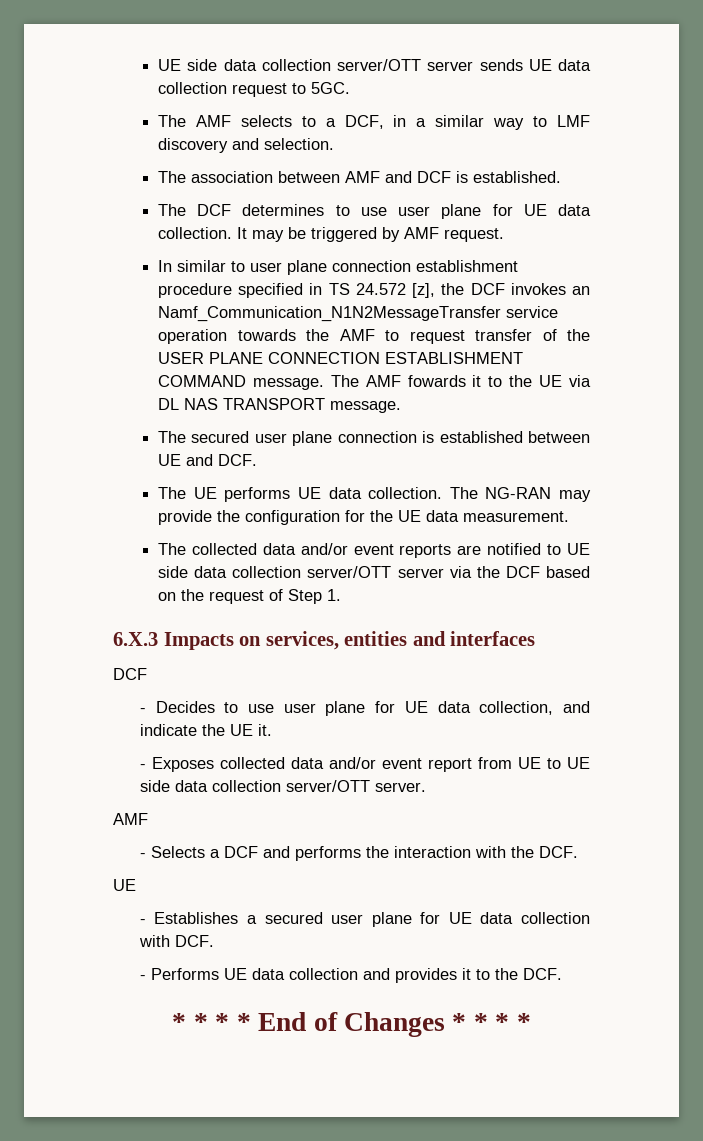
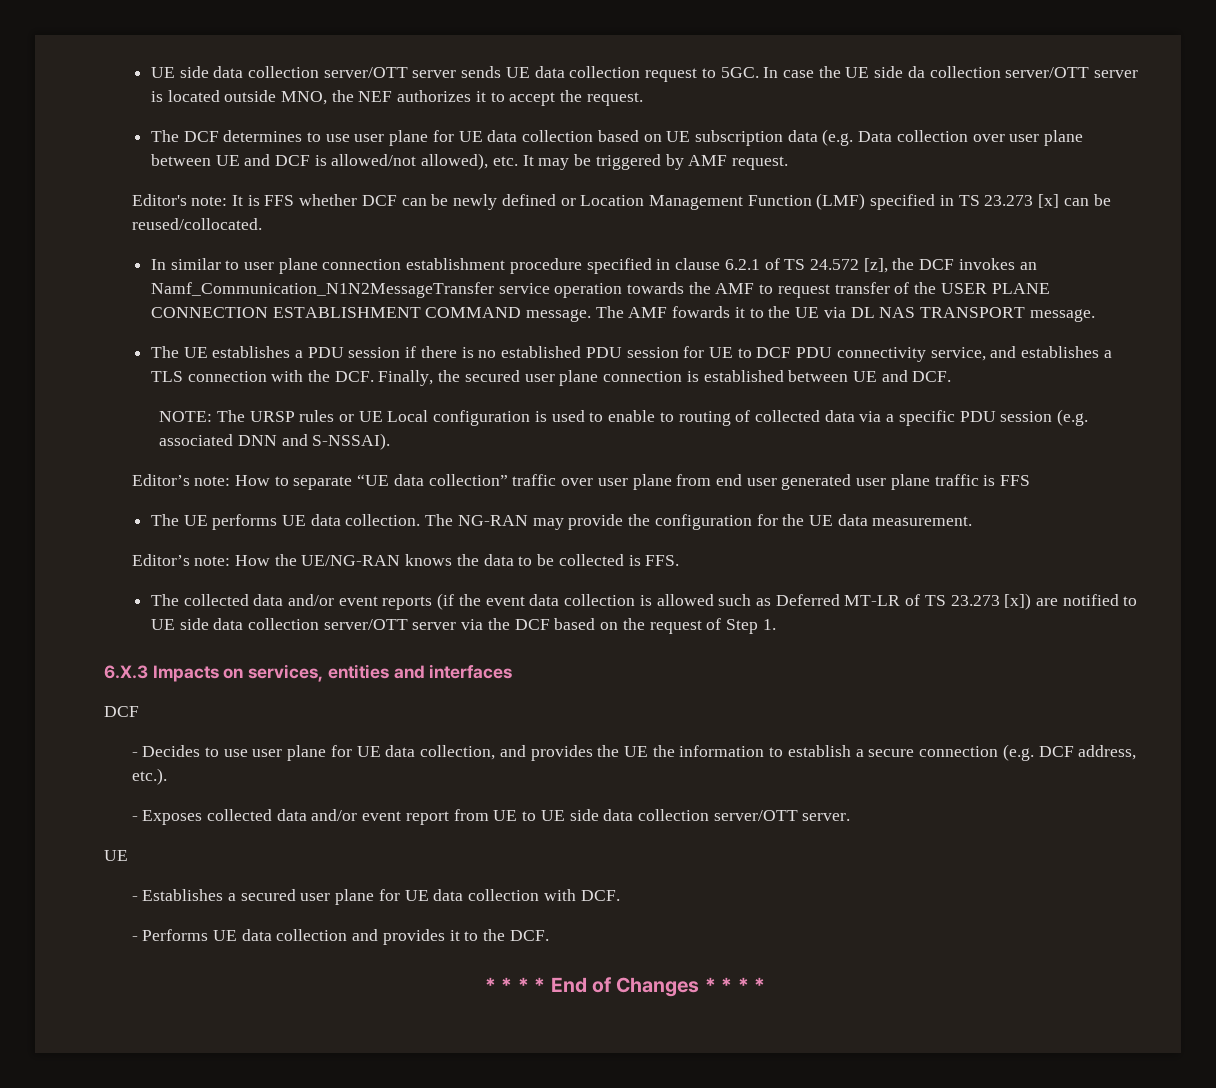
- UE side data collection server/OTT server sends UE data collection request to 5GC.
- The AMF selects to a DCF, in a similar way to LMF discovery and selection.
- The association between AMF and DCF is established.
+ UE side data collection server/OTT server sends UE data collection request to 5GC. In case the UE side da collection server/OTT server is located outside MNO, the NEF authorizes it to accept the request.
- The DCF determines to use user plane for UE data collection. It may be triggered by AMF request.
+ The DCF determines to use user plane for UE data collection based on UE subscription data (e.g. Data collection over user plane between UE and DCF is allowed/not allowed), etc. It may be triggered by AMF request.
+ Editor's note: It is FFS whether DCF can be newly defined or Location Management Function (LMF) specified in TS 23.273 [x] can be reused/collocated.
- In similar to user plane connection establishment procedure specified in TS 24.572 [z], the DCF invokes an Namf_Communication_N1N2MessageTransfer service operation towards the AMF to request transfer of the USER PLANE CONNECTION ESTABLISHMENT COMMAND message.
+ In similar to user plane connection establishment procedure specified in clause 6.2.1 of TS 24.572 [z], the DCF invokes an Namf_Communication_N1N2MessageTransfer service operation towards the AMF to request transfer of the USER PLANE CONNECTION ESTABLISHMENT COMMAND message.
- The secured user plane connection is established between UE and DCF.
+ The UE establishes a PDU session if there is no established PDU session for UE to DCF PDU connectivity service, and establishes a TLS connection with the DCF. Finally, the secured user plane connection is established between UE and DCF.
+ NOTE: The URSP rules or UE Local configuration is used to enable to routing of collected data via a specific PDU session (e.g. associated DNN and S-NSSAI).
+ Editor’s note: How to separate “UE data collection” traffic over user plane from end user generated user plane traffic is FFS
+ Editor’s note: How the UE/NG-RAN knows the data to be collected is FFS.
- The collected data and/or event reports are notified to UE side data collection server/OTT server via the DCF based on the request of Step 1.
+ The collected data and/or event reports (if the event data collection is allowed such as Deferred MT-LR of TS 23.273 [x]) are notified to UE side data collection server/OTT server via the DCF based on the request of Step 1.
- - Decides to use user plane for UE data collection, and indicate the UE it.
+ - Decides to use user plane for UE data collection, and provides the UE the information to establish a secure connection (e.g. DCF address, etc.).
  - Exposes collected data and/or event report from UE to UE side data collection server/OTT server.
- AMF
- - Selects a DCF and performs the interaction with the DCF.

